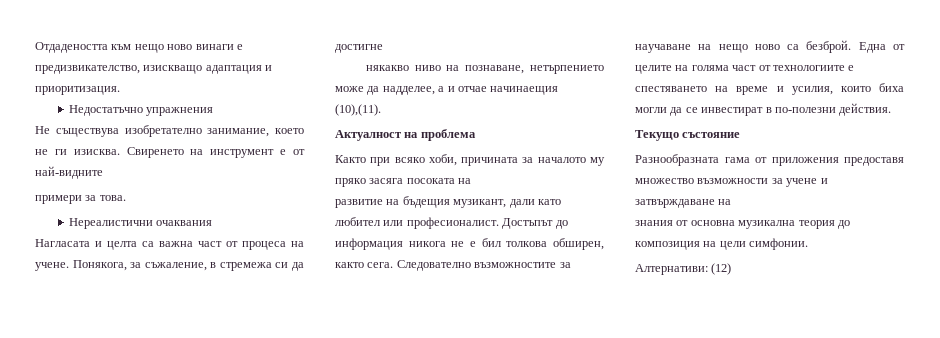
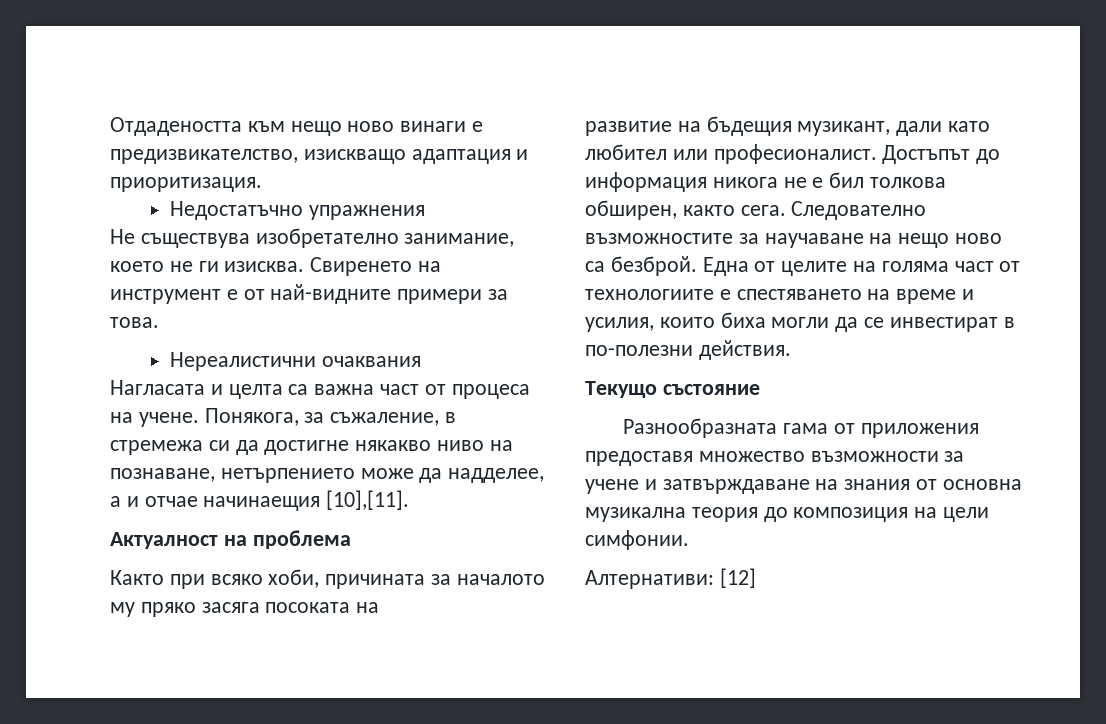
- Свиренето на инструмент е от най-видните
- примери за това.
+ Свиренето на инструмент е от най-видните примери за това.
- Понякога, за съжаление, в стремежа си да достигне
- някакво ниво на познаване, нетърпението може да надделее, а и отчае начинаещия (10),(11).
+ Понякога, за съжаление, в стремежа си да достигне някакво ниво на познаване, нетърпението може да надделее, а и отчае начинаещия [10],[11].
- Разнообразната гама от приложения предоставя множество възможности за учене и затвърждаване на
- знания от основна музикална теория до композиция на цели симфонии.
+ Разнообразната гама от приложения предоставя множество възможности за учене и затвърждаване на знания от основна музикална теория до композиция на цели симфонии.
- Алтернативи: (12)
+ Алтернативи: [12]

